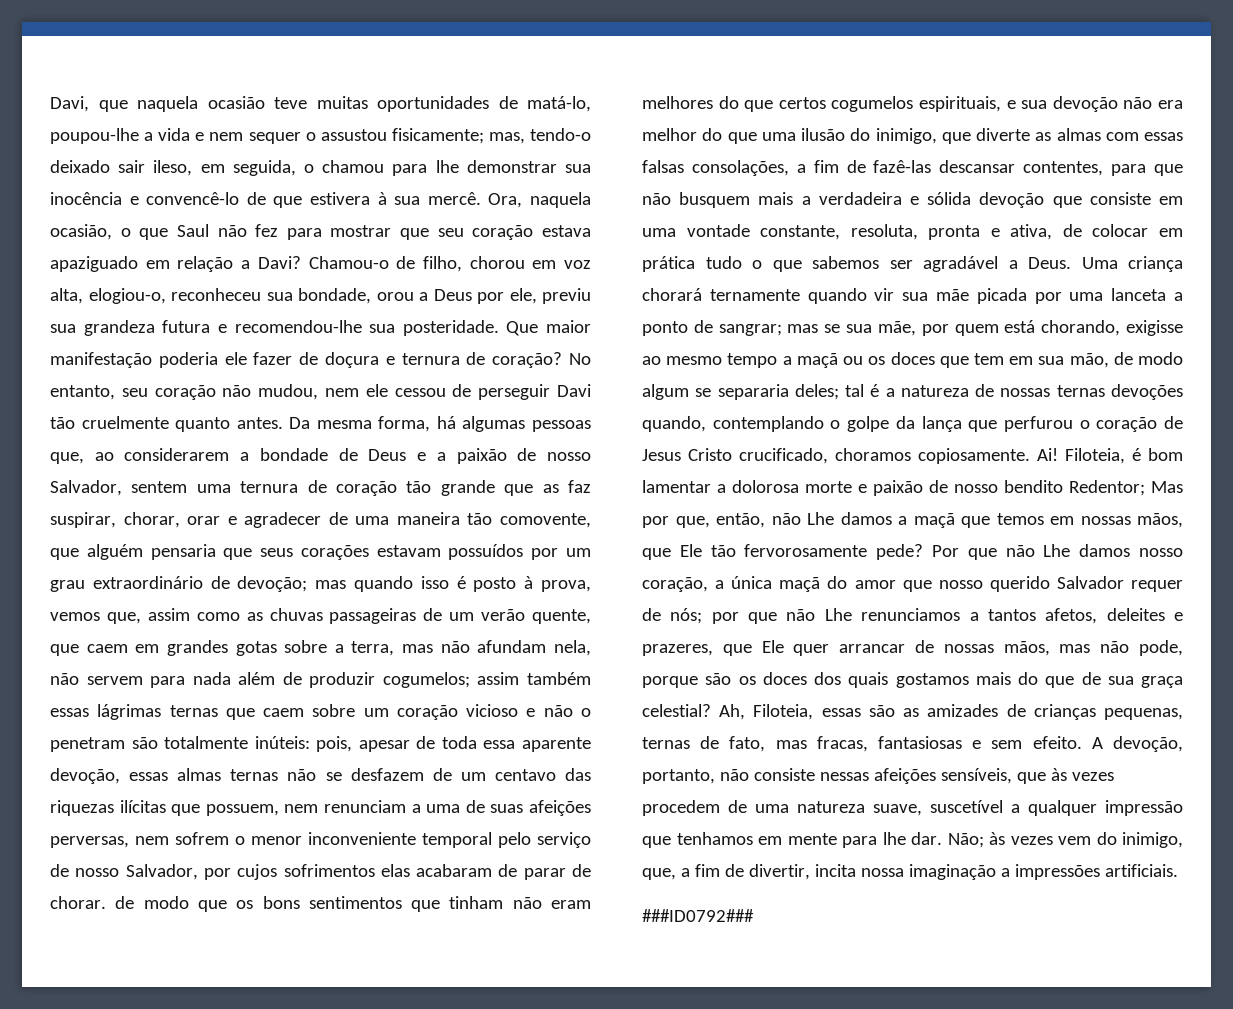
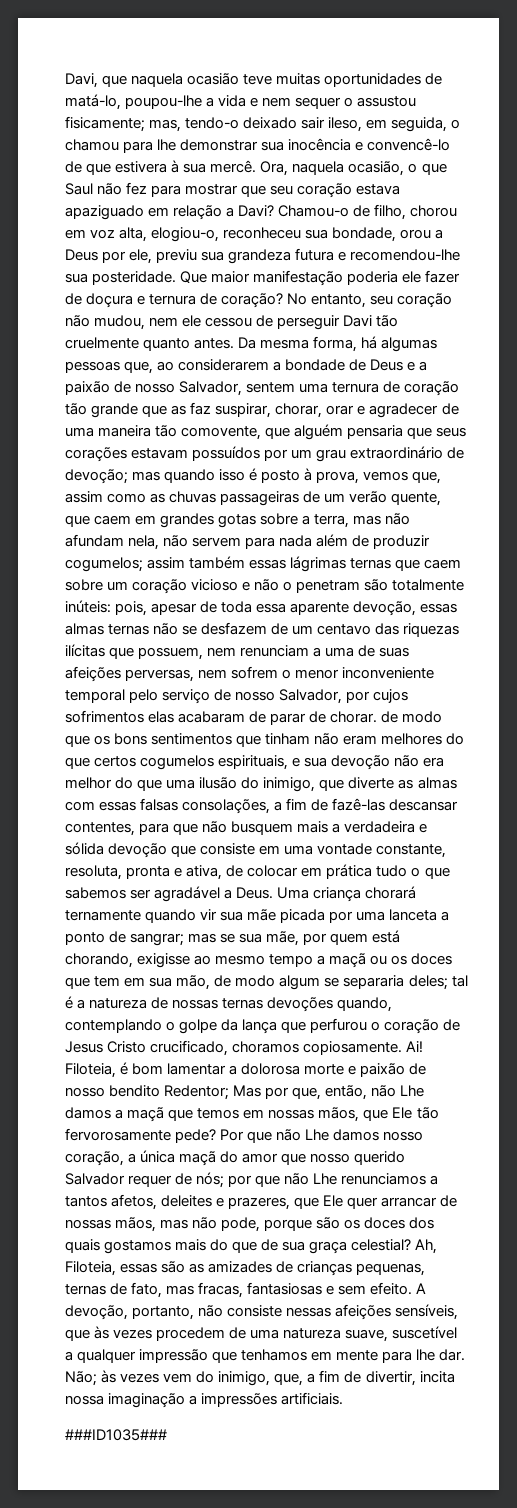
- ###ID0792###
+ ###ID1035###

